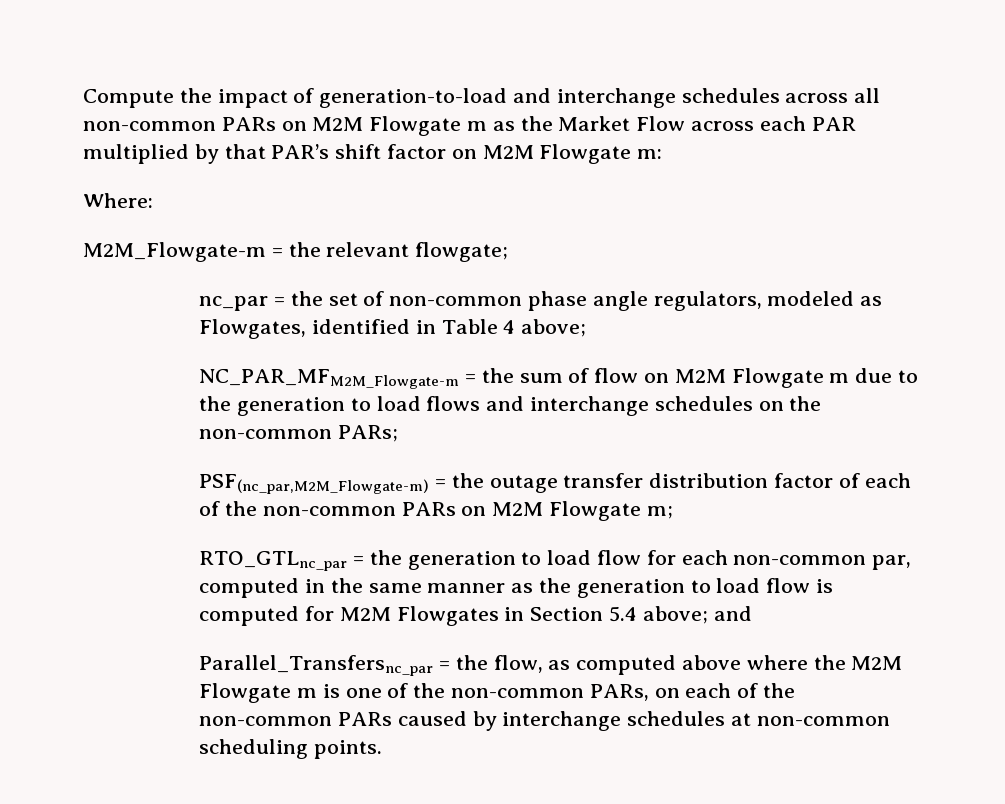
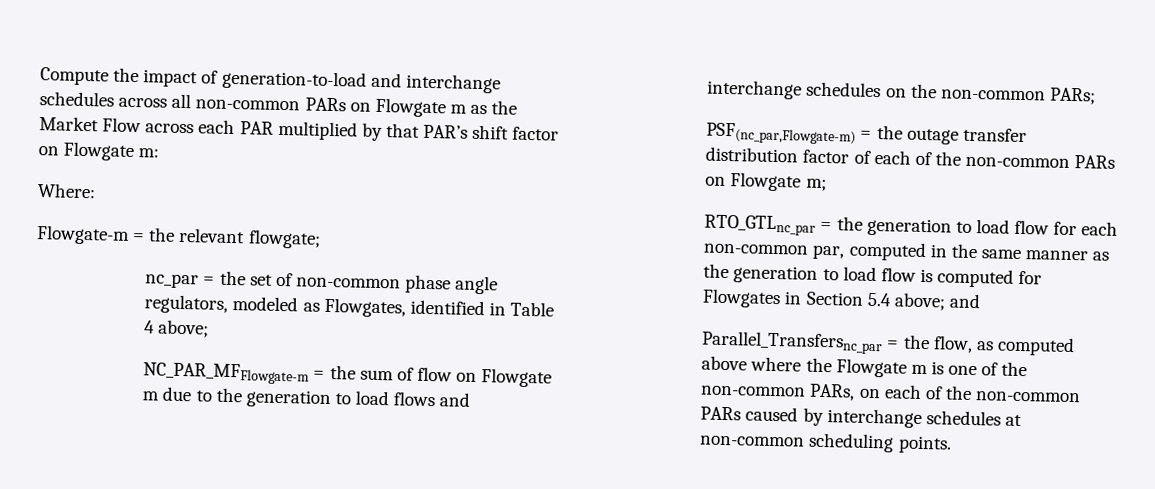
- Compute the impact of generation-to-load and interchange schedules across all non-common PARs on M2M Flowgate m as the Market Flow across each PAR multiplied by that PAR’s shift factor on M2M Flowgate m:
+ Compute the impact of generation-to-load and interchange schedules across all non-common PARs on Flowgate m as the Market Flow across each PAR multiplied by that PAR’s shift factor on Flowgate m:
- M2M_Flowgate-m = the relevant flowgate;
+ Flowgate-m = the relevant flowgate;
- NC_PAR_MFM2M_Flowgate-m = the sum of flow on M2M Flowgate m due to the generation to load flows and interchange schedules on the non-common PARs;
+ NC_PAR_MFFlowgate-m = the sum of flow on Flowgate m due to the generation to load flows and interchange schedules on the non-common PARs;
- PSF(nc_par,M2M_Flowgate-m) = the outage transfer distribution factor of each of the non-common PARs on M2M Flowgate m;
+ PSF(nc_par,Flowgate-m) = the outage transfer distribution factor of each of the non-common PARs on Flowgate m;
- RTO_GTLnc_par = the generation to load flow for each non-common par, computed in the same manner as the generation to load flow is computed for M2M Flowgates in Section 5.4 above; and
+ RTO_GTLnc_par = the generation to load flow for each non-common par, computed in the same manner as the generation to load flow is computed for Flowgates in Section 5.4 above; and
- Parallel_Transfersnc_par = the flow, as computed above where the M2M Flowgate m is one of the non-common PARs, on each of the non-common PARs caused by interchange schedules at non-common scheduling points.
+ Parallel_Transfersnc_par = the flow, as computed above where the Flowgate m is one of the non-common PARs, on each of the non-common PARs caused by interchange schedules at non-common scheduling points.

